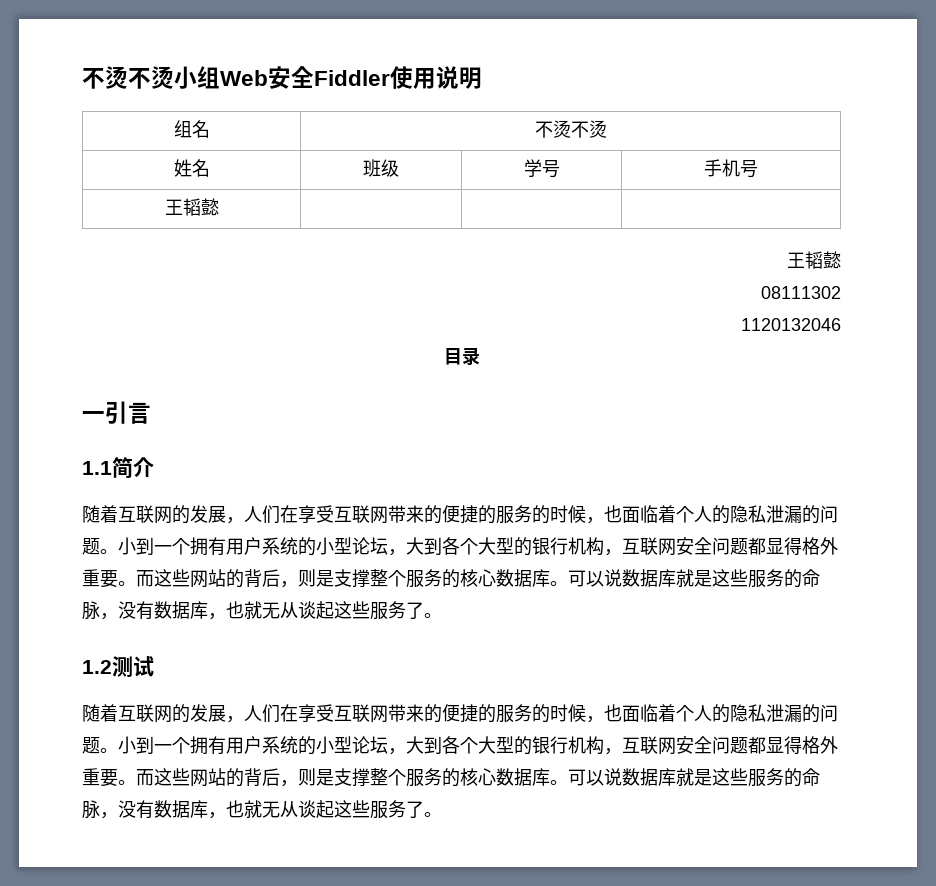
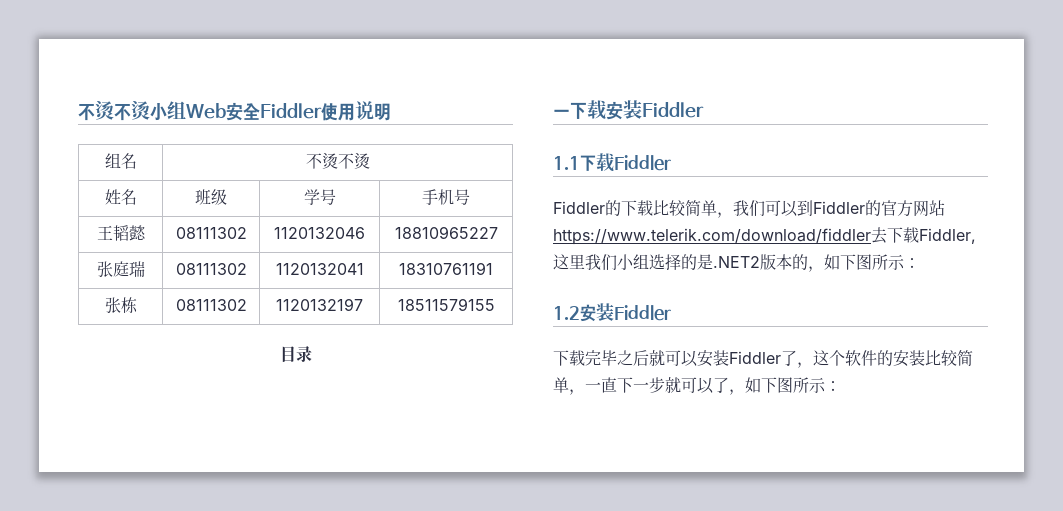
- 王韬懿 | | |
- 王韬懿
- 08111302
- 1120132046
+ 王韬懿 | 08111302 | 1120132046 | 18810965227
+ 张庭瑞 | 08111302 | 1120132041 | 18310761191
+ 张栋 | 08111302 | 1120132197 | 18511579155
  目录
- 一引言
- 1.1简介
- 随着互联网的发展，人们在享受互联网带来的便捷的服务的时候，也面临着个人的隐私泄漏的问题。小到一个拥有用户系统的小型论坛，大到各个大型的银行机构，互联网安全问题都显得格外重要。而这些网站的背后，则是支撑整个服务的核心数据库。可以说数据库就是这些服务的命脉，没有数据库，也就无从谈起这些服务了。
- 1.2测试
- 随着互联网的发展，人们在享受互联网带来的便捷的服务的时候，也面临着个人的隐私泄漏的问题。小到一个拥有用户系统的小型论坛，大到各个大型的银行机构，互联网安全问题都显得格外重要。而这些网站的背后，则是支撑整个服务的核心数据库。可以说数据库就是这些服务的命脉，没有数据库，也就无从谈起这些服务了。
+ 一下载安装Fiddler
+ 1.1下载Fiddler
+ Fiddler的下载比较简单，我们可以到Fiddler的官方网站https://www.telerik.com/download/fiddler去下载Fiddler,这里我们小组选择的是.NET2版本的，如下图所示：
+ 1.2安装Fiddler
+ 下载完毕之后就可以安装Fiddler了，这个软件的安装比较简单，一直下一步就可以了，如下图所示：

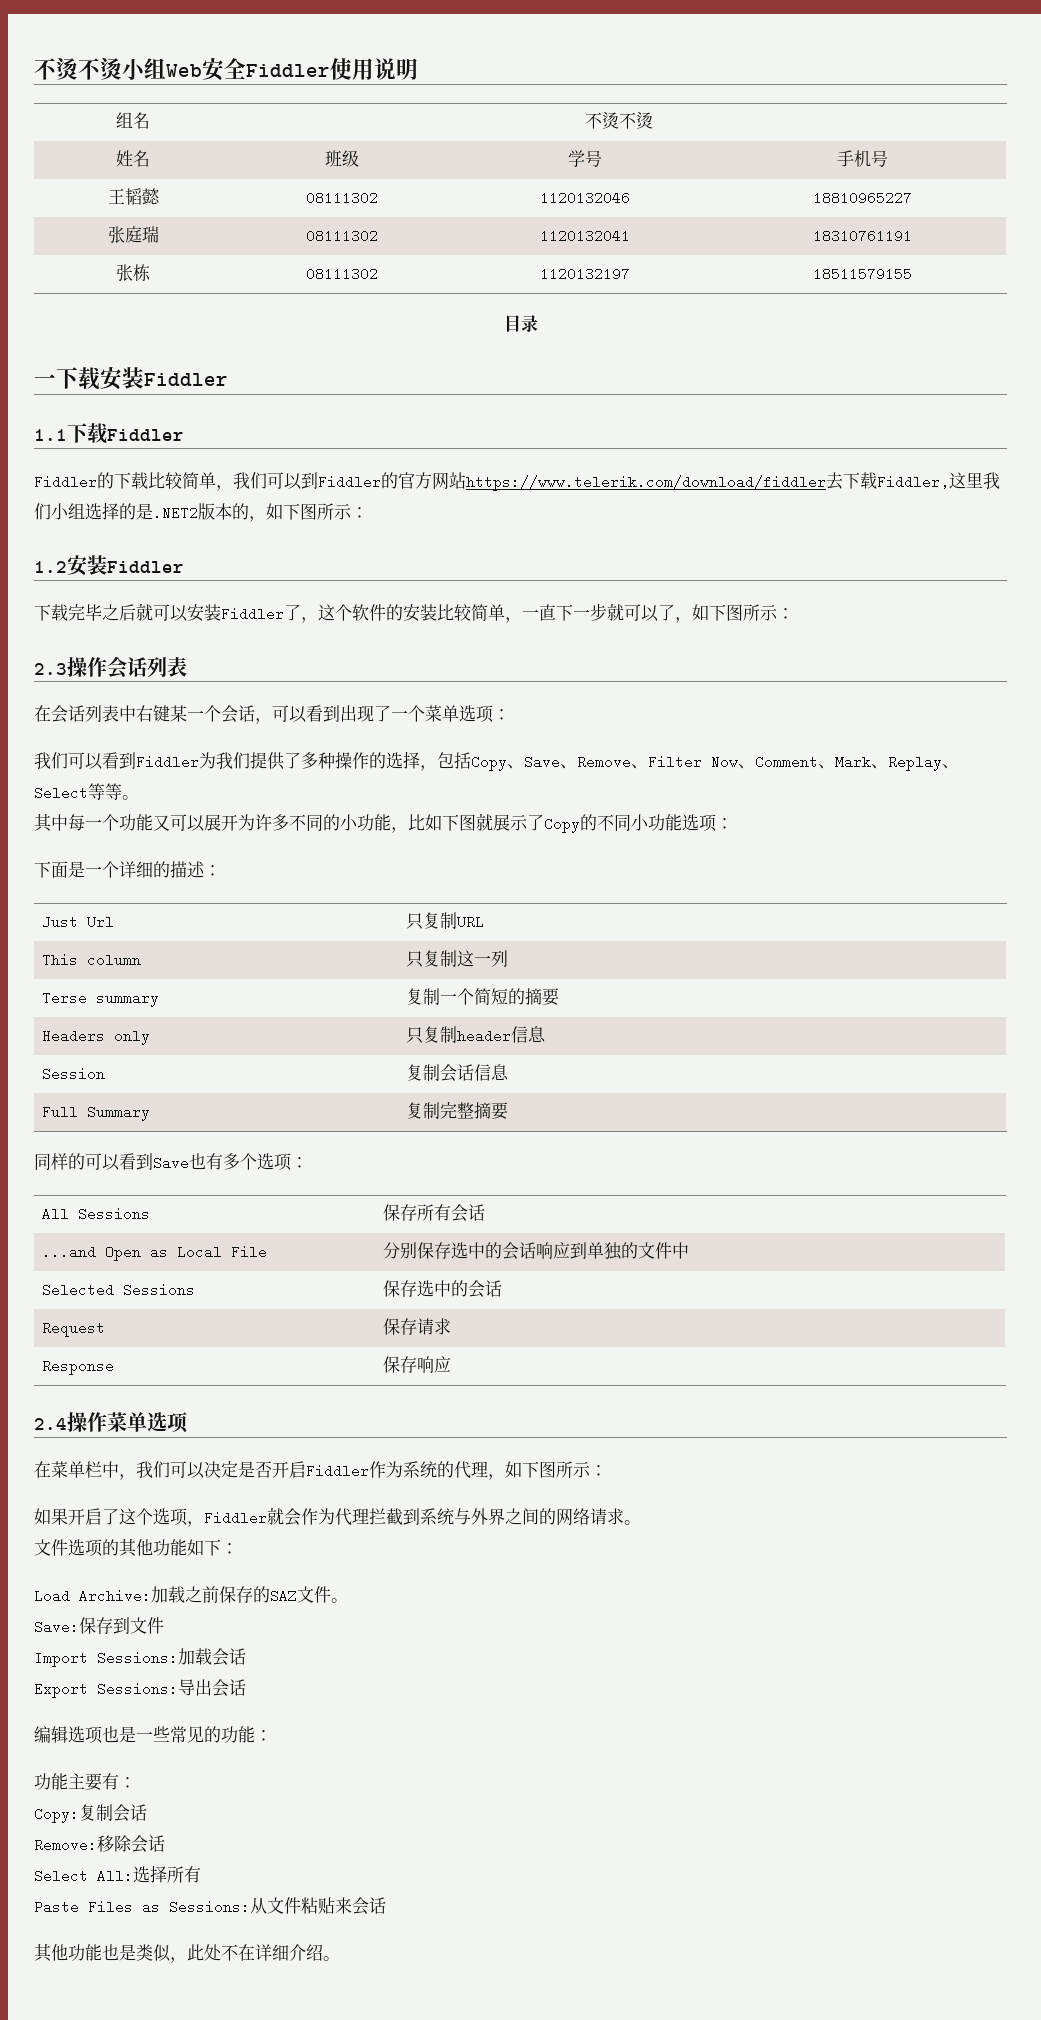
+ 2.3操作会话列表
+ 在会话列表中右键某一个会话，可以看到出现了一个菜单选项：
+ 我们可以看到Fiddler为我们提供了多种操作的选择，包括Copy、Save、Remove、Filter Now、Comment、Mark、Replay、Select等等。
+ 其中每一个功能又可以展开为许多不同的小功能，比如下图就展示了Copy的不同小功能选项：
+ 下面是一个详细的描述：
+ Just Url | 只复制URL
+ This column | 只复制这一列
+ Terse summary | 复制一个简短的摘要
+ Headers only | 只复制header信息
+ Session | 复制会话信息
+ Full Summary | 复制完整摘要
+ 同样的可以看到Save也有多个选项：
+ All Sessions | 保存所有会话
+ ...and Open as Local File | 分别保存选中的会话响应到单独的文件中
+ Selected Sessions | 保存选中的会话
+ Request | 保存请求
+ Response | 保存响应
+ 2.4操作菜单选项
+ 在菜单栏中，我们可以决定是否开启Fiddler作为系统的代理，如下图所示：
+ 如果开启了这个选项，Fiddler就会作为代理拦截到系统与外界之间的网络请求。
+ 文件选项的其他功能如下：
+ Load Archive:加载之前保存的SAZ文件。
+ Save:保存到文件
+ Import Sessions:加载会话
+ Export Sessions:导出会话
+ 编辑选项也是一些常见的功能：
+ 功能主要有：
+ Copy:复制会话
+ Remove:移除会话
+ Select All:选择所有
+ Paste Files as Sessions:从文件粘贴来会话
+ 其他功能也是类似，此处不在详细介绍。

